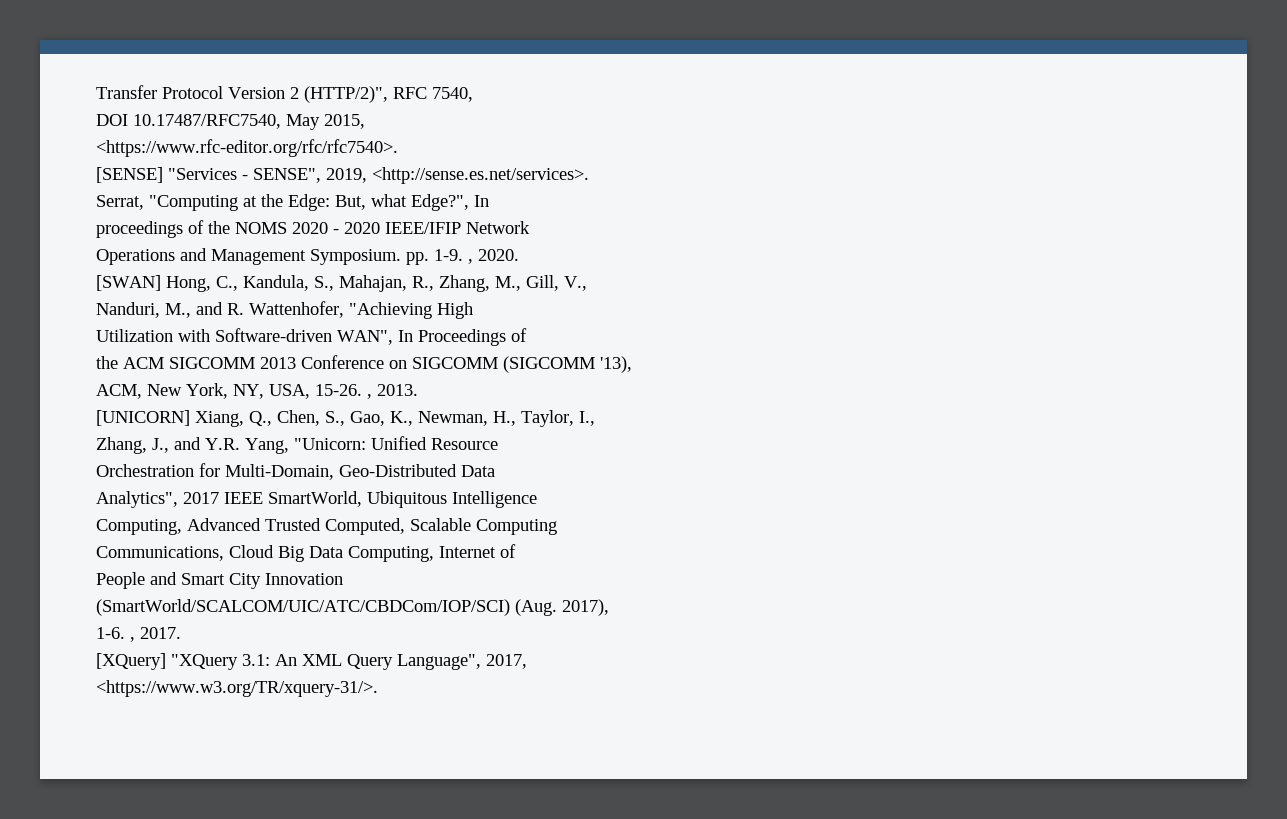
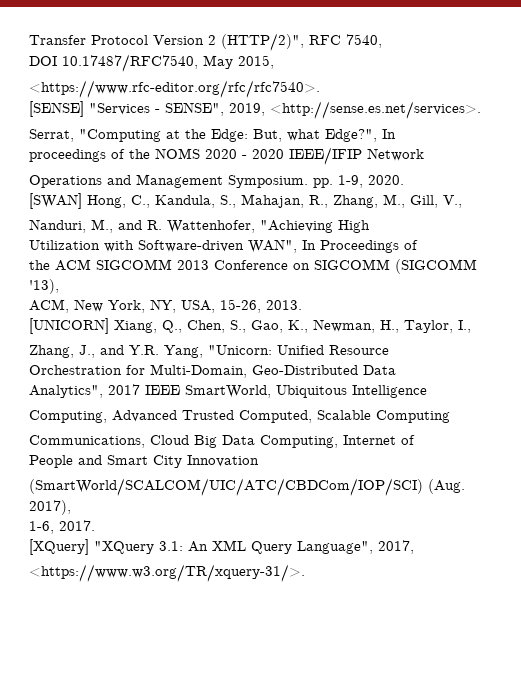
- Operations and Management Symposium. pp. 1-9. , 2020.
+ Operations and Management Symposium. pp. 1-9, 2020.
- ACM, New York, NY, USA, 15-26. , 2013.
+ ACM, New York, NY, USA, 15-26, 2013.
- 1-6. , 2017.
+ 1-6, 2017.

